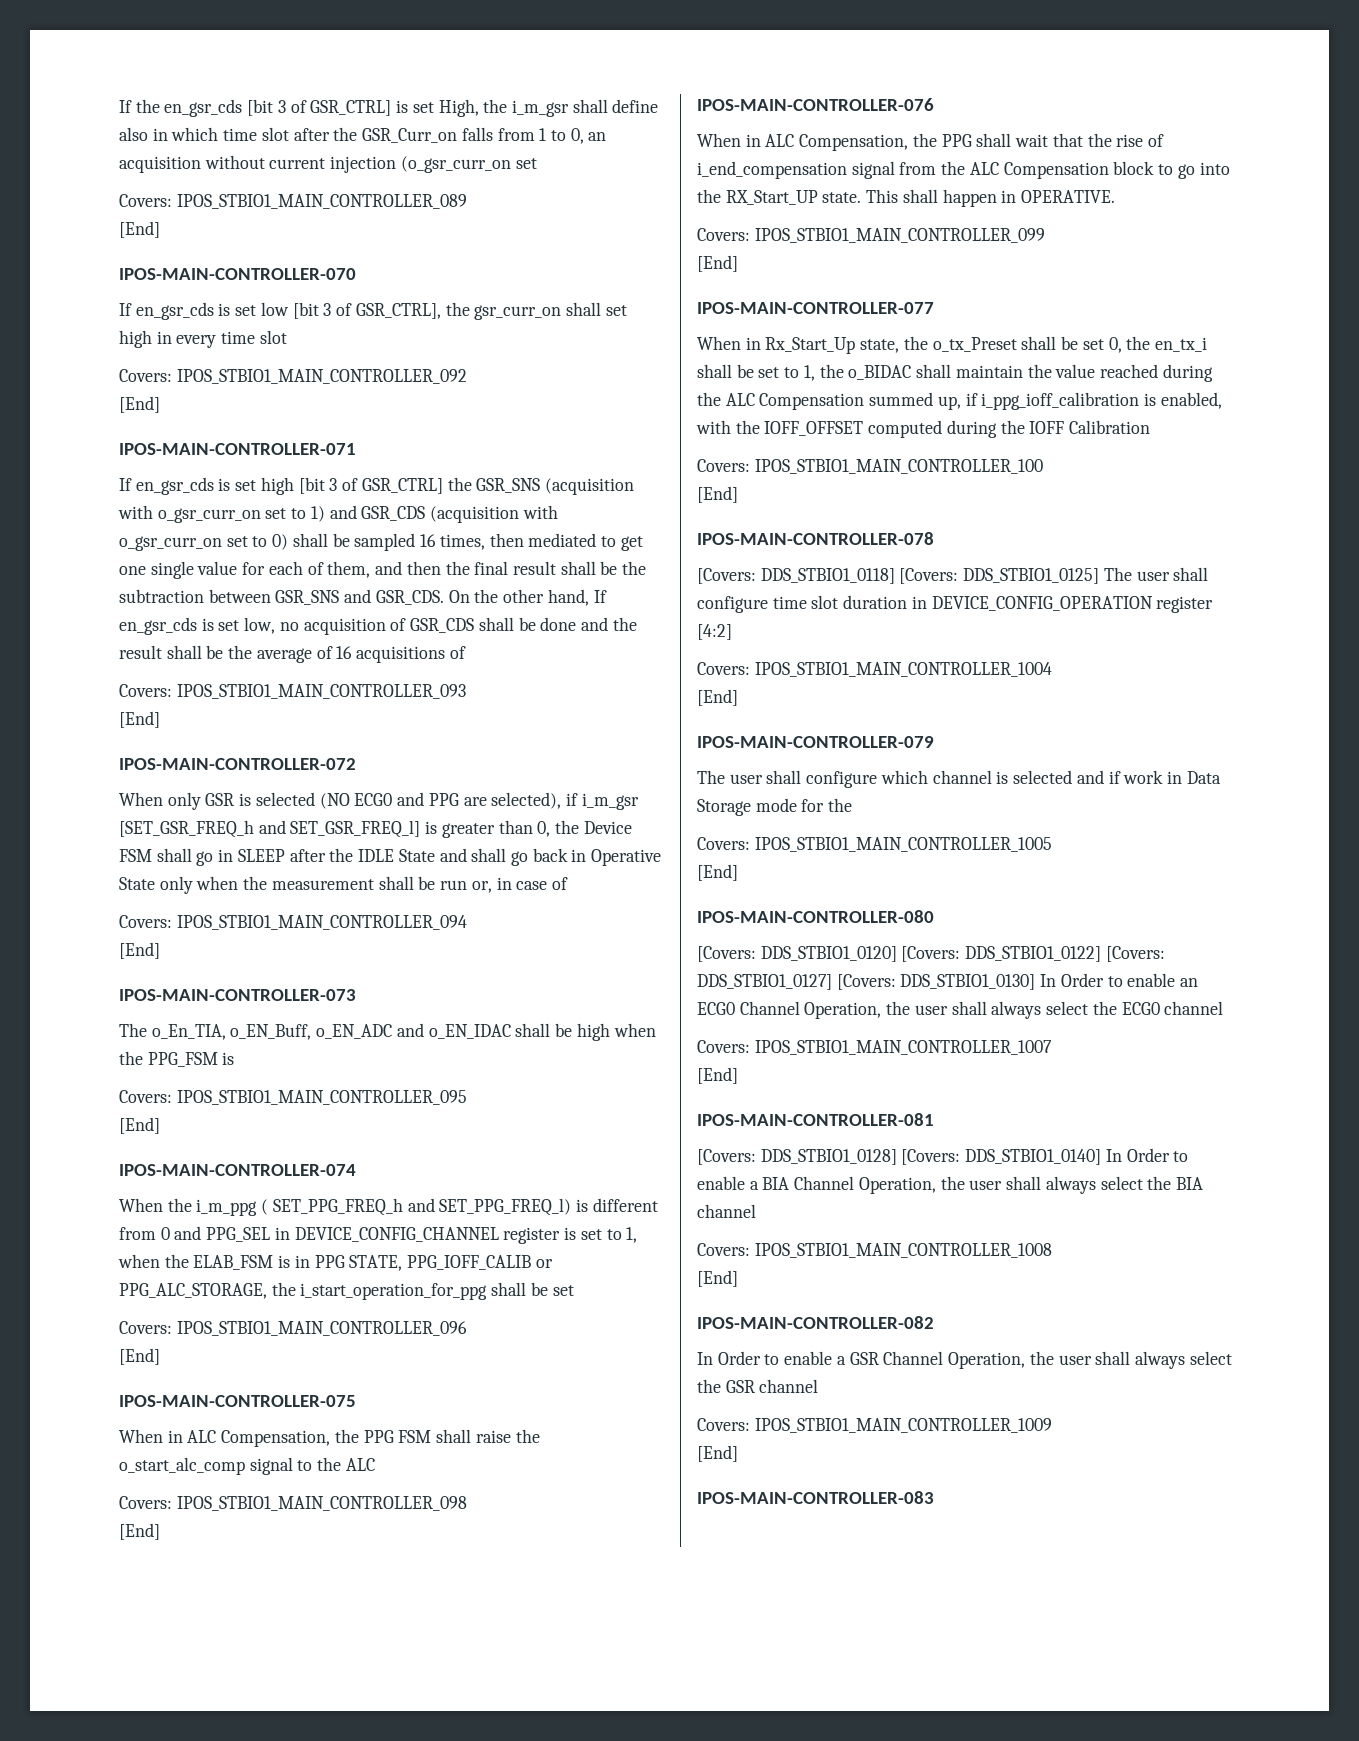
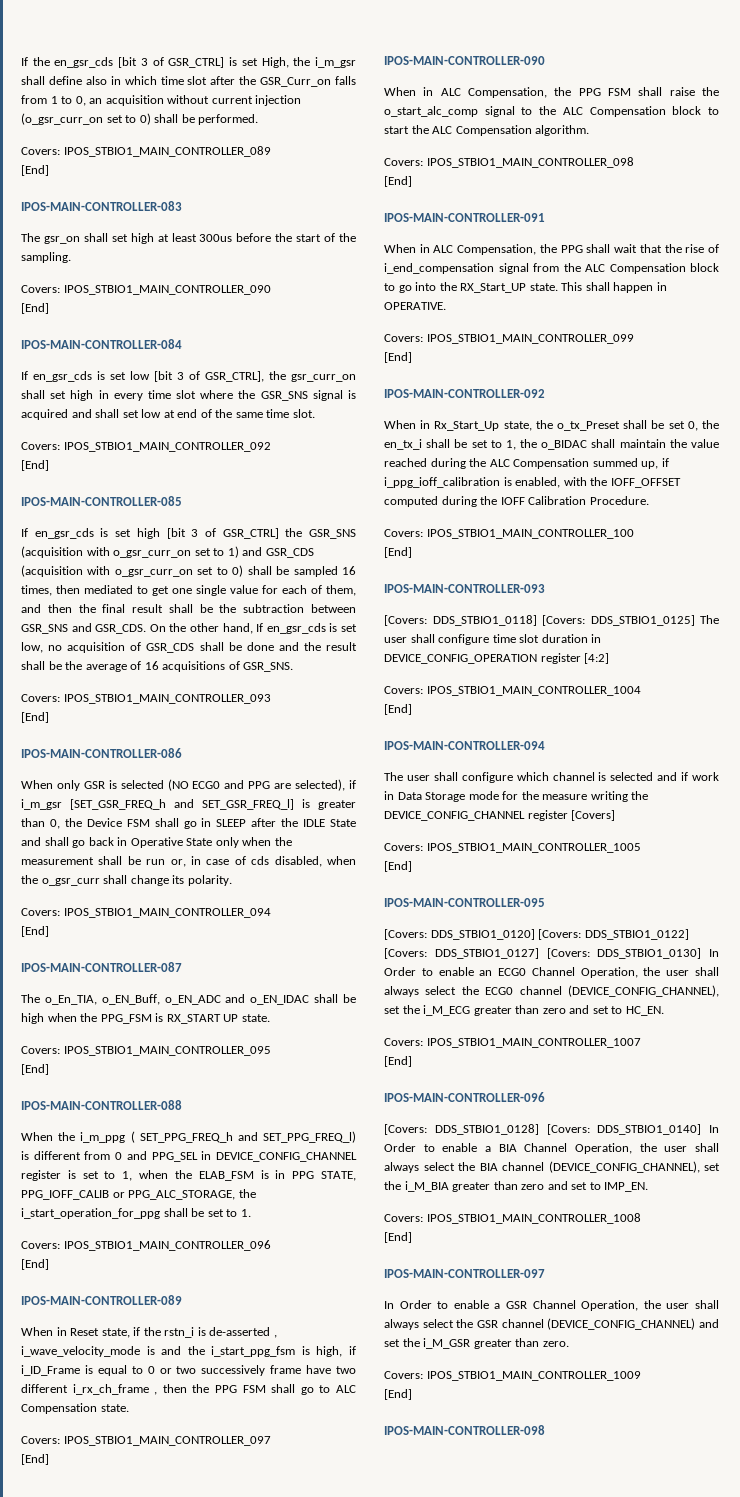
- If the en_gsr_cds [bit 3 of GSR_CTRL] is set High, the i_m_gsr shall define also in which time slot after the GSR_Curr_on falls from 1 to 0, an acquisition without current injection (o_gsr_curr_on set
+ If the en_gsr_cds [bit 3 of GSR_CTRL] is set High, the i_m_gsr shall define also in which time slot after the GSR_Curr_on falls from 1 to 0, an acquisition without current injection (o_gsr_curr_on set to 0) shall be performed.
  Covers: IPOS_STBIO1_MAIN_CONTROLLER_089
  [End]
- IPOS-MAIN-CONTROLLER-070
+ IPOS-MAIN-CONTROLLER-083
+ The gsr_on shall set high at least 300us before the start of the sampling.
+ Covers: IPOS_STBIO1_MAIN_CONTROLLER_090
+ [End]
+ IPOS-MAIN-CONTROLLER-084
- If en_gsr_cds is set low [bit 3 of GSR_CTRL], the gsr_curr_on shall set high in every time slot
+ If en_gsr_cds is set low [bit 3 of GSR_CTRL], the gsr_curr_on shall set high in every time slot where the GSR_SNS signal is acquired and shall set low at end of the same time slot.
- IPOS-MAIN-CONTROLLER-071
+ IPOS-MAIN-CONTROLLER-085
- On the other hand, If en_gsr_cds is set low, no acquisition of GSR_CDS shall be done and the result shall be the average of 16 acquisitions of
+ On the other hand, If en_gsr_cds is set low, no acquisition of GSR_CDS shall be done and the result shall be the average of 16 acquisitions of GSR_SNS.
- IPOS-MAIN-CONTROLLER-072
+ IPOS-MAIN-CONTROLLER-086
- When only GSR is selected (NO ECG0 and PPG are selected), if i_m_gsr [SET_GSR_FREQ_h and SET_GSR_FREQ_l] is greater than 0, the Device FSM shall go in SLEEP after the IDLE State and shall go back in Operative State only when the measurement shall be run or, in case of
+ When only GSR is selected (NO ECG0 and PPG are selected), if i_m_gsr [SET_GSR_FREQ_h and SET_GSR_FREQ_l] is greater than 0, the Device FSM shall go in SLEEP after the IDLE State and shall go back in Operative State only when the measurement shall be run or, in case of cds disabled, when the o_gsr_curr shall change its polarity.
- IPOS-MAIN-CONTROLLER-073
+ IPOS-MAIN-CONTROLLER-087
- The o_En_TIA, o_EN_Buff, o_EN_ADC and o_EN_IDAC shall be high when the PPG_FSM is
+ The o_En_TIA, o_EN_Buff, o_EN_ADC and o_EN_IDAC shall be high when the PPG_FSM is RX_START UP state.
- IPOS-MAIN-CONTROLLER-074
+ IPOS-MAIN-CONTROLLER-088
- When the i_m_ppg ( SET_PPG_FREQ_h and SET_PPG_FREQ_l) is different from 0 and PPG_SEL in DEVICE_CONFIG_CHANNEL register is set to 1, when the ELAB_FSM is in PPG STATE, PPG_IOFF_CALIB or PPG_ALC_STORAGE, the i_start_operation_for_ppg shall be set
+ When the i_m_ppg ( SET_PPG_FREQ_h and SET_PPG_FREQ_l) is different from 0 and PPG_SEL in DEVICE_CONFIG_CHANNEL register is set to 1, when the ELAB_FSM is in PPG STATE, PPG_IOFF_CALIB or PPG_ALC_STORAGE, the i_start_operation_for_ppg shall be set to 1.
- IPOS-MAIN-CONTROLLER-075
+ IPOS-MAIN-CONTROLLER-089
+ When in Reset state, if the rstn_i is de-asserted , i_wave_velocity_mode is and the i_start_ppg_fsm is high, if i_ID_Frame is equal to 0 or two successively frame have two different i_rx_ch_frame , then the PPG FSM shall go to ALC Compensation state.
+ Covers: IPOS_STBIO1_MAIN_CONTROLLER_097
+ [End]
+ IPOS-MAIN-CONTROLLER-090
- When in ALC Compensation, the PPG FSM shall raise the o_start_alc_comp signal to the ALC
+ When in ALC Compensation, the PPG FSM shall raise the o_start_alc_comp signal to the ALC Compensation block to start the ALC Compensation algorithm.
- IPOS-MAIN-CONTROLLER-076
+ IPOS-MAIN-CONTROLLER-091
- IPOS-MAIN-CONTROLLER-077
+ IPOS-MAIN-CONTROLLER-092
- When in Rx_Start_Up state, the o_tx_Preset shall be set 0, the en_tx_i shall be set to 1, the o_BIDAC shall maintain the value reached during the ALC Compensation summed up, if i_ppg_ioff_calibration is enabled, with the IOFF_OFFSET computed during the IOFF Calibration
+ When in Rx_Start_Up state, the o_tx_Preset shall be set 0, the en_tx_i shall be set to 1, the o_BIDAC shall maintain the value reached during the ALC Compensation summed up, if i_ppg_ioff_calibration is enabled, with the IOFF_OFFSET computed during the IOFF Calibration Procedure.
- IPOS-MAIN-CONTROLLER-078
+ IPOS-MAIN-CONTROLLER-093
- IPOS-MAIN-CONTROLLER-079
+ IPOS-MAIN-CONTROLLER-094
- The user shall configure which channel is selected and if work in Data Storage mode for the
+ The user shall configure which channel is selected and if work in Data Storage mode for the measure writing the DEVICE_CONFIG_CHANNEL register [Covers]
- IPOS-MAIN-CONTROLLER-080
+ IPOS-MAIN-CONTROLLER-095
- [Covers: DDS_STBIO1_0120] [Covers: DDS_STBIO1_0122] [Covers: DDS_STBIO1_0127] [Covers: DDS_STBIO1_0130] In Order to enable an ECG0 Channel Operation, the user shall always select the ECG0 channel
+ [Covers: DDS_STBIO1_0120] [Covers: DDS_STBIO1_0122] [Covers: DDS_STBIO1_0127] [Covers: DDS_STBIO1_0130] In Order to enable an ECG0 Channel Operation, the user shall always select the ECG0 channel (DEVICE_CONFIG_CHANNEL), set the i_M_ECG greater than zero and set to HC_EN.
- IPOS-MAIN-CONTROLLER-081
+ IPOS-MAIN-CONTROLLER-096
- [Covers: DDS_STBIO1_0128] [Covers: DDS_STBIO1_0140] In Order to enable a BIA Channel Operation, the user shall always select the BIA channel
+ [Covers: DDS_STBIO1_0128] [Covers: DDS_STBIO1_0140] In Order to enable a BIA Channel Operation, the user shall always select the BIA channel (DEVICE_CONFIG_CHANNEL), set the i_M_BIA greater than zero and set to IMP_EN.
- IPOS-MAIN-CONTROLLER-082
+ IPOS-MAIN-CONTROLLER-097
- In Order to enable a GSR Channel Operation, the user shall always select the GSR channel
+ In Order to enable a GSR Channel Operation, the user shall always select the GSR channel (DEVICE_CONFIG_CHANNEL) and set the i_M_GSR greater than zero.
- IPOS-MAIN-CONTROLLER-083
+ IPOS-MAIN-CONTROLLER-098

